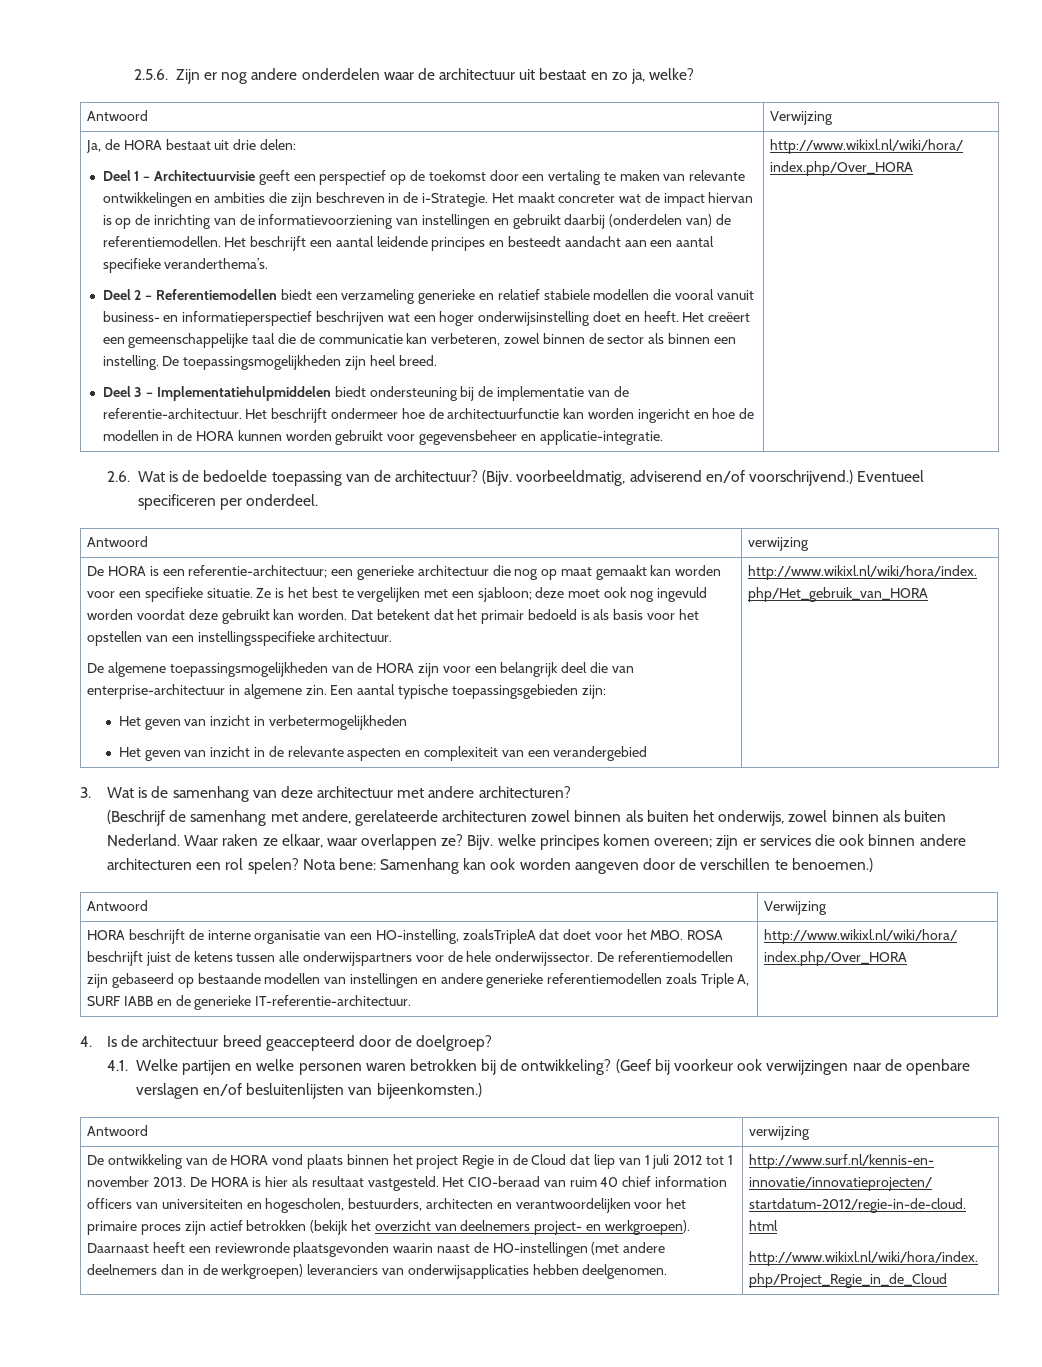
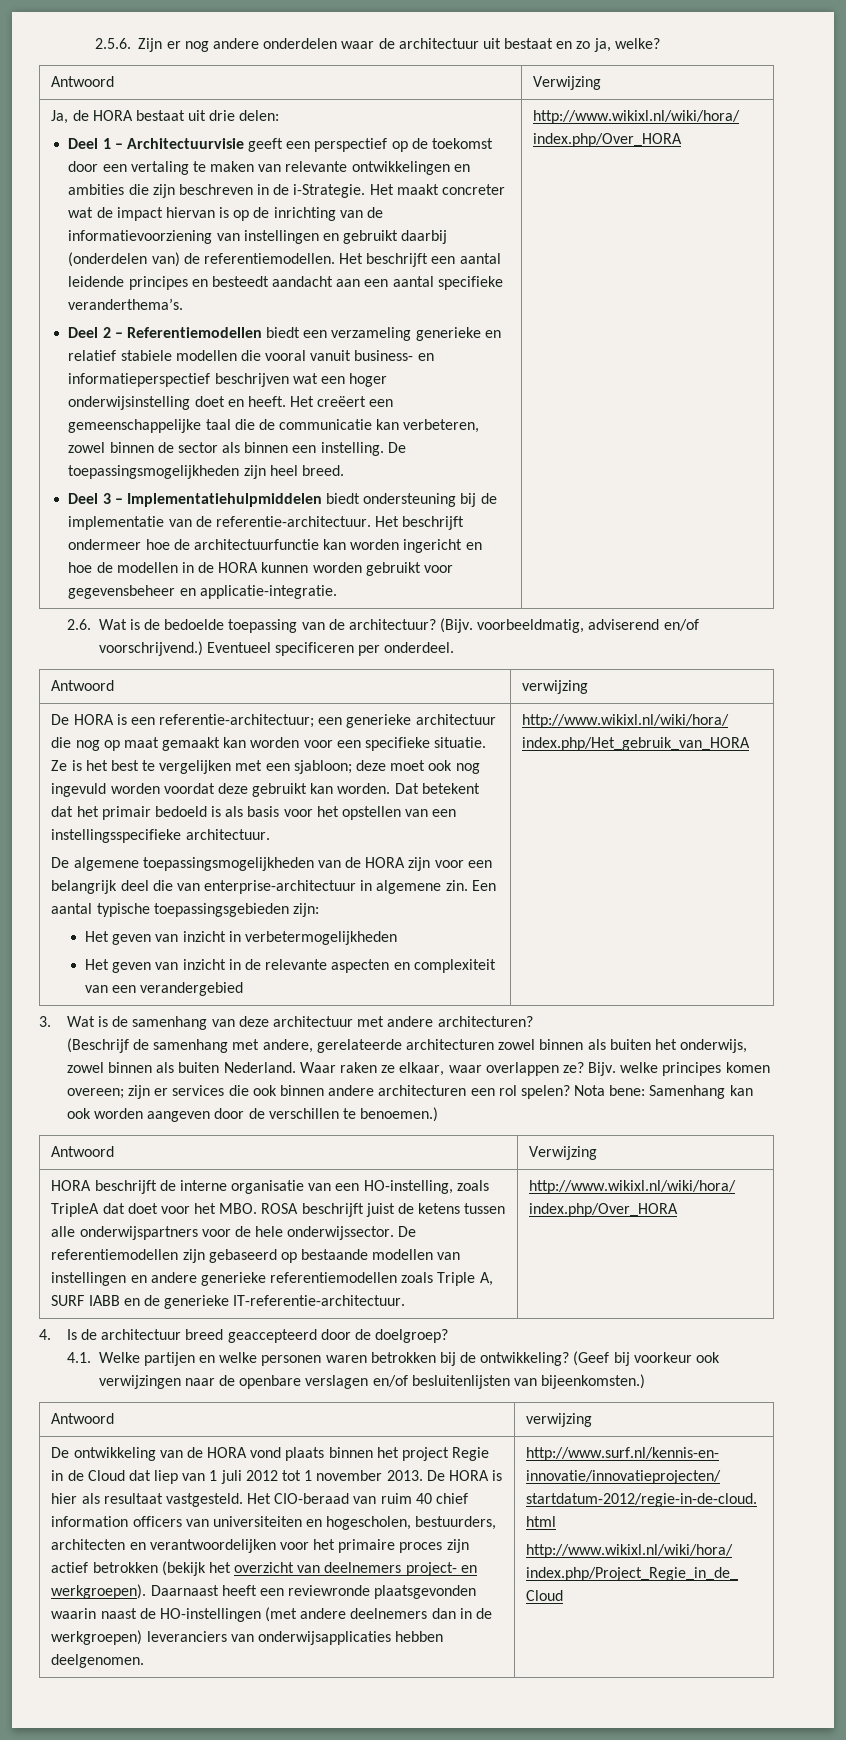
- HORA beschrijft de interne organisatie van een HO-instelling, zoalsTripleA dat doet voor het MBO. ROSA beschrijft juist de ketens tussen alle onderwijspartners voor de hele onderwijssector.
+ HORA beschrijft de interne organisatie van een HO-instelling, zoals TripleA dat doet voor het MBO. ROSA beschrijft juist de ketens tussen alle onderwijspartners voor de hele onderwijssector.

